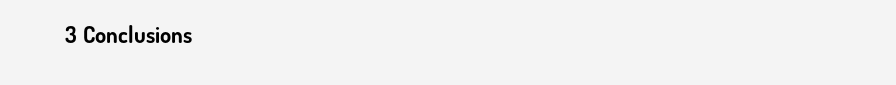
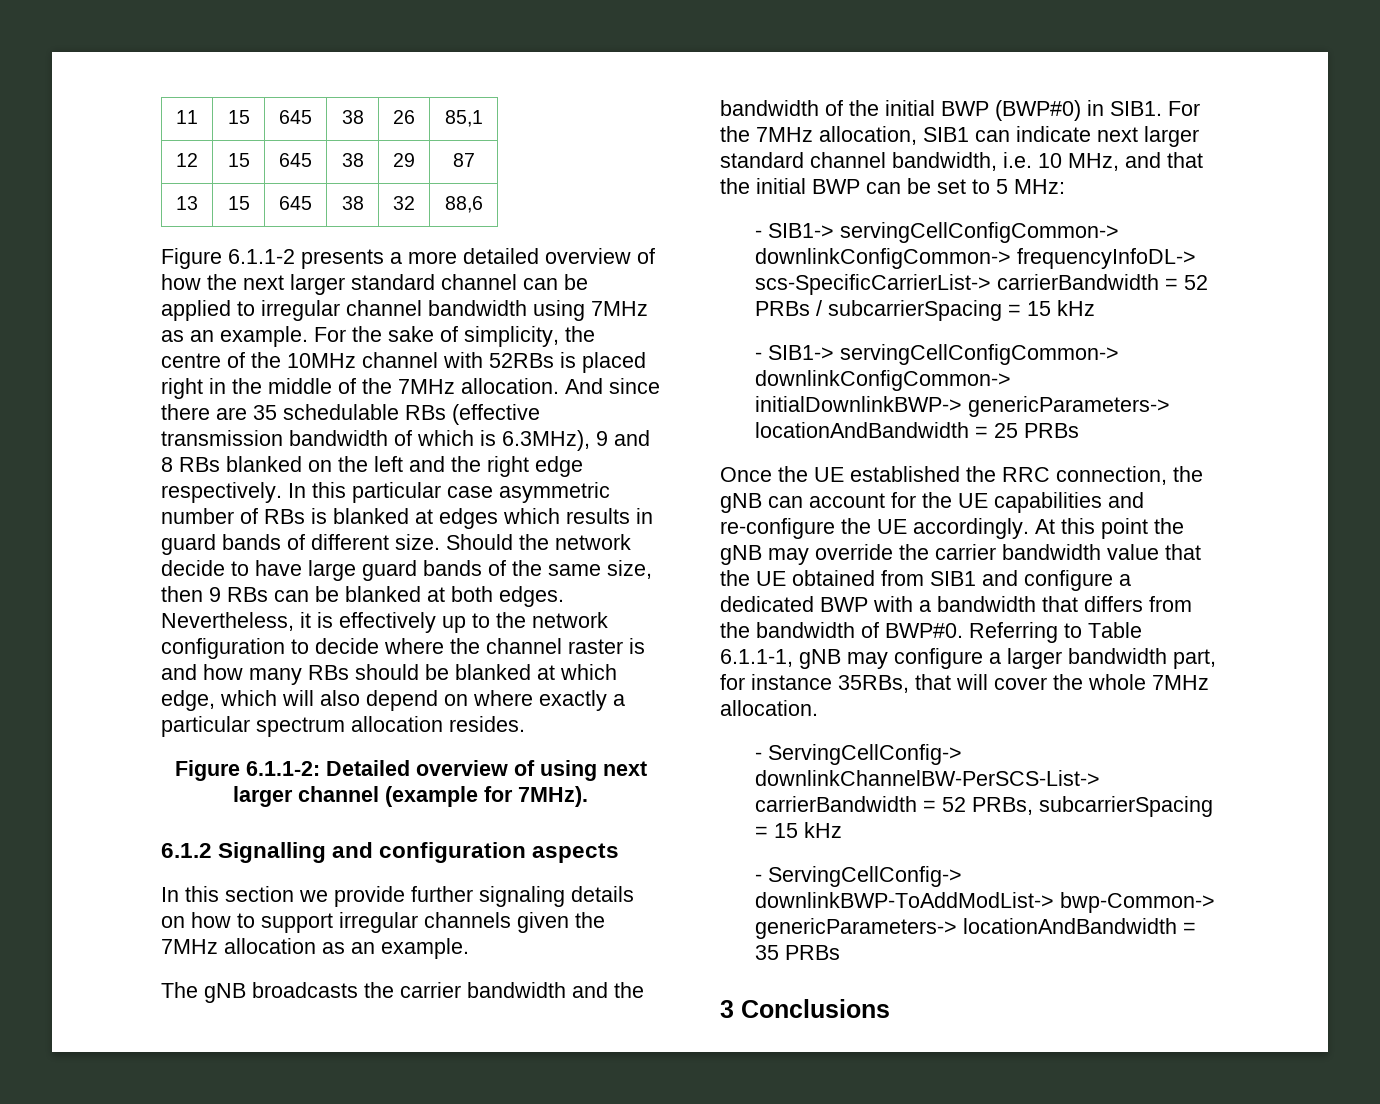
+ 11 | 15 | 645 | 38 | 26 | 85,1
+ 12 | 15 | 645 | 38 | 29 | 87
+ 13 | 15 | 645 | 38 | 32 | 88,6
+ Figure 6.1.1-2 presents a more detailed overview of how the next larger standard channel can be applied to irregular channel bandwidth using 7MHz as an example. For the sake of simplicity, the centre of the 10MHz channel with 52RBs is placed right in the middle of the 7MHz allocation. And since there are 35 schedulable RBs (effective transmission bandwidth of which is 6.3MHz), 9 and 8 RBs blanked on the left and the right edge respectively. In this particular case asymmetric number of RBs is blanked at edges which results in guard bands of different size. Should the network decide to have large guard bands of the same size, then 9 RBs can be blanked at both edges. Nevertheless, it is effectively up to the network configuration to decide where the channel raster is and how many RBs should be blanked at which edge, which will also depend on where exactly a particular spectrum allocation resides.
+ Figure 6.1.1-2: Detailed overview of using next larger channel (example for 7MHz).
+ 6.1.2 Signalling and configuration aspects
+ In this section we provide further signaling details on how to support irregular channels given the 7MHz allocation as an example.
+ The gNB broadcasts the carrier bandwidth and the bandwidth of the initial BWP (BWP#0) in SIB1. For the 7MHz allocation, SIB1 can indicate next larger standard channel bandwidth, i.e. 10 MHz, and that the initial BWP can be set to 5 MHz:
+ - SIB1-> servingCellConfigCommon-> downlinkConfigCommon-> frequencyInfoDL-> scs-SpecificCarrierList-> carrierBandwidth = 52 PRBs / subcarrierSpacing = 15 kHz
+ - SIB1-> servingCellConfigCommon-> downlinkConfigCommon-> initialDownlinkBWP-> genericParameters-> locationAndBandwidth = 25 PRBs
+ Once the UE established the RRC connection, the gNB can account for the UE capabilities and re-configure the UE accordingly. At this point the gNB may override the carrier bandwidth value that the UE obtained from SIB1 and configure a dedicated BWP with a bandwidth that differs from the bandwidth of BWP#0. Referring to Table 6.1.1-1, gNB may configure a larger bandwidth part, for instance 35RBs, that will cover the whole 7MHz allocation.
+ - ServingCellConfig-> downlinkChannelBW-PerSCS-List-> carrierBandwidth = 52 PRBs, subcarrierSpacing = 15 kHz
+ - ServingCellConfig-> downlinkBWP-ToAddModList-> bwp-Common-> genericParameters-> locationAndBandwidth = 35 PRBs

